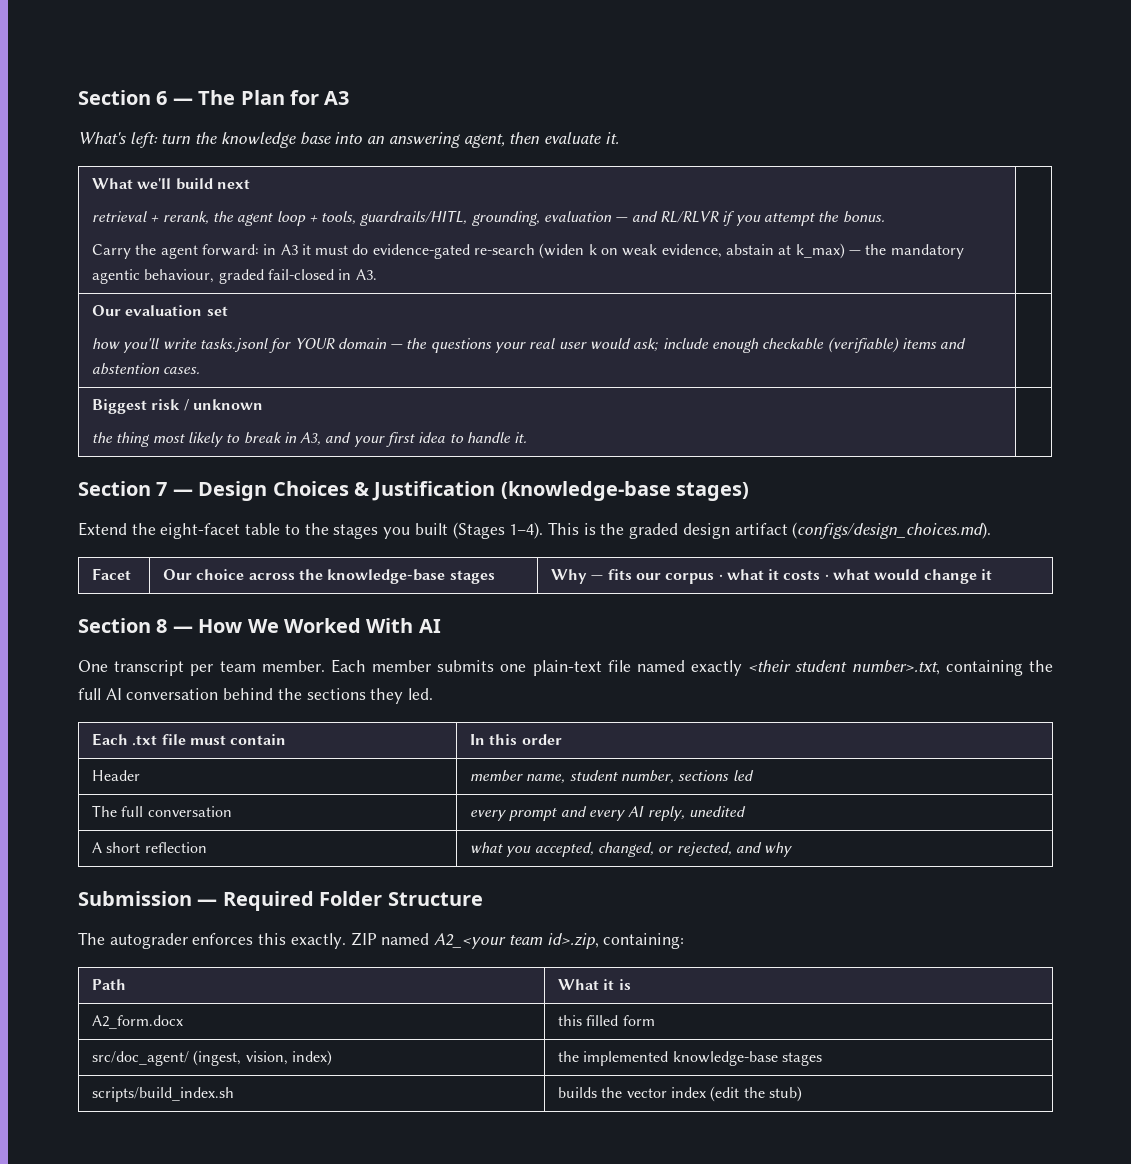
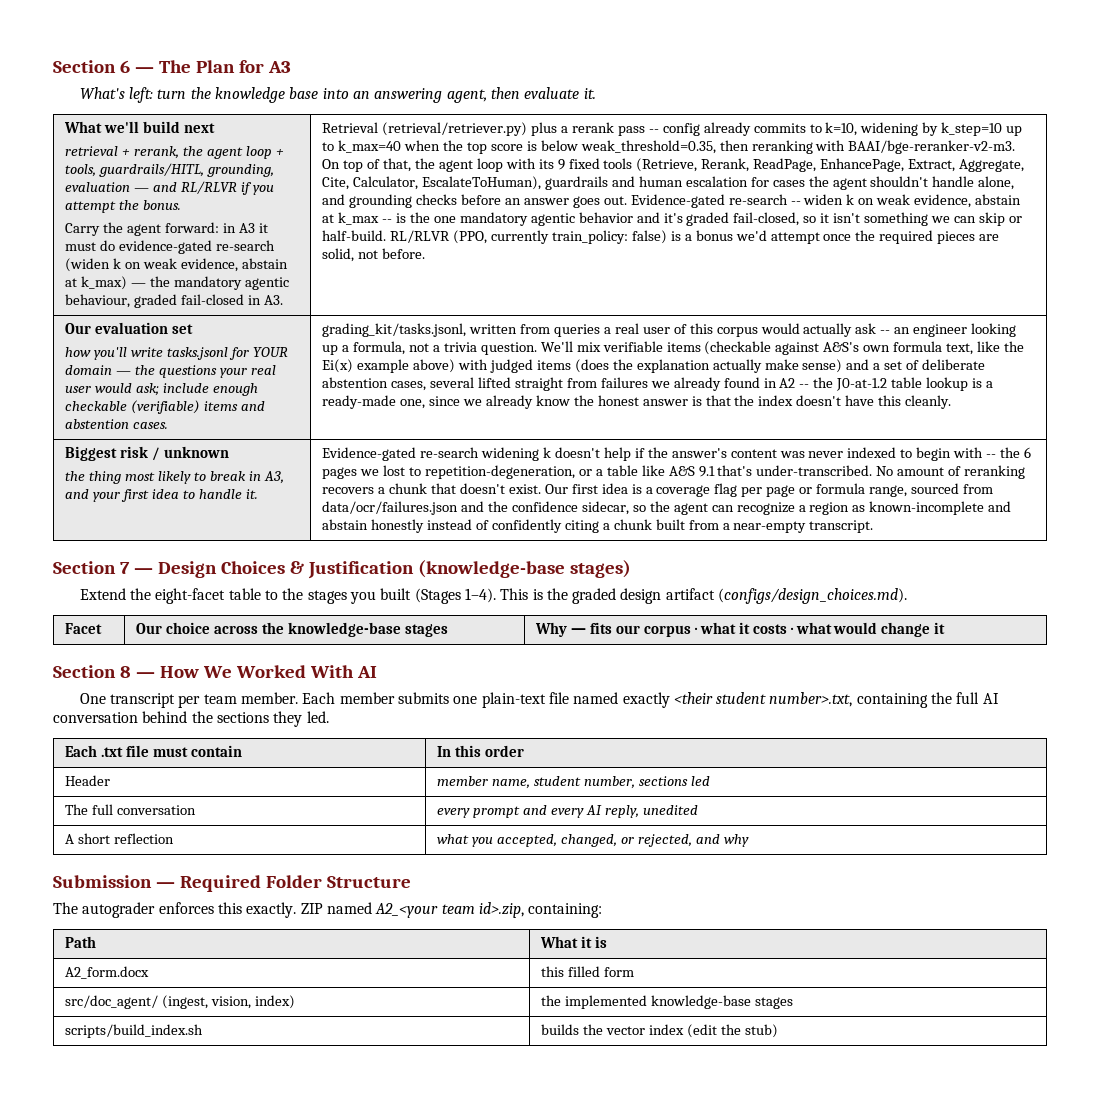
+ Retrieval (retrieval/retriever.py) plus a rerank pass -- config already commits to k=10, widening by k_step=10 up to k_max=40 when the top score is below weak_threshold=0.35, then reranking with BAAI/bge-reranker-v2-m3. On top of that, the agent loop with its 9 fixed tools (Retrieve, Rerank, ReadPage, EnhancePage, Extract, Aggregate, Cite, Calculator, EscalateToHuman), guardrails and human escalation for cases the agent shouldn't handle alone, and grounding checks before an answer goes out. Evidence-gated re-search -- widen k on weak evidence, abstain at k_max -- is the one mandatory agentic behavior and it's graded fail-closed, so it isn't something we can skip or half-build. RL/RLVR (PPO, currently train_policy: false) is a bonus we'd attempt once the required pieces are solid, not before.
+ grading_kit/tasks.jsonl, written from queries a real user of this corpus would actually ask -- an engineer looking up a formula, not a trivia question. We'll mix verifiable items (checkable against A&S's own formula text, like the Ei(x) example above) with judged items (does the explanation actually make sense) and a set of deliberate abstention cases, several lifted straight from failures we already found in A2 -- the J0-at-1.2 table lookup is a ready-made one, since we already know the honest answer is that the index doesn't have this cleanly.
+ Evidence-gated re-search widening k doesn't help if the answer's content was never indexed to begin with -- the 6 pages we lost to repetition-degeneration, or a table like A&S 9.1 that's under-transcribed. No amount of reranking recovers a chunk that doesn't exist. Our first idea is a coverage flag per page or formula range, sourced from data/ocr/failures.json and the confidence sidecar, so the agent can recognize a region as known-incomplete and abstain honestly instead of confidently citing a chunk built from a near-empty transcript.

